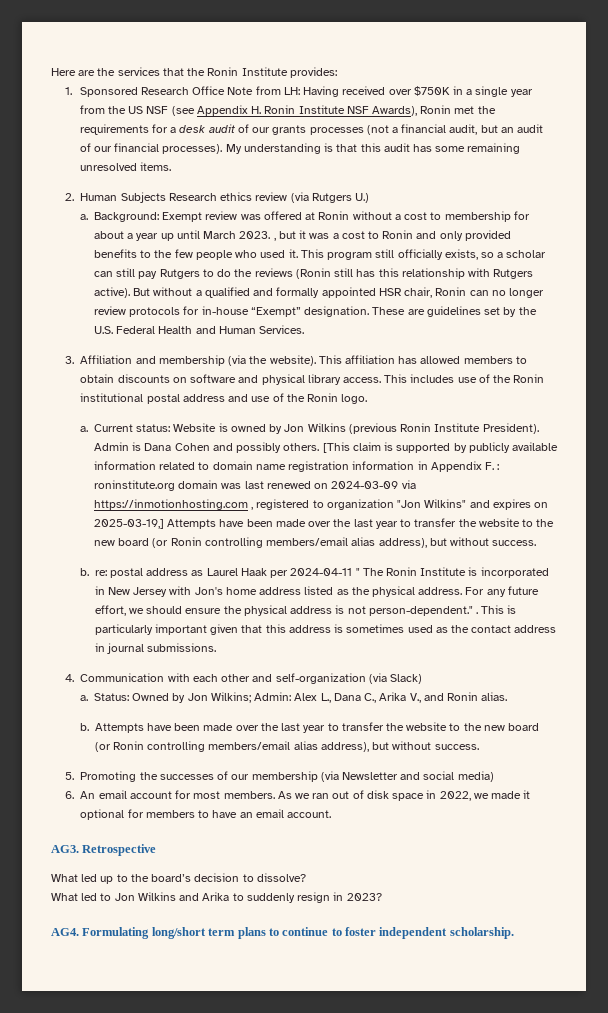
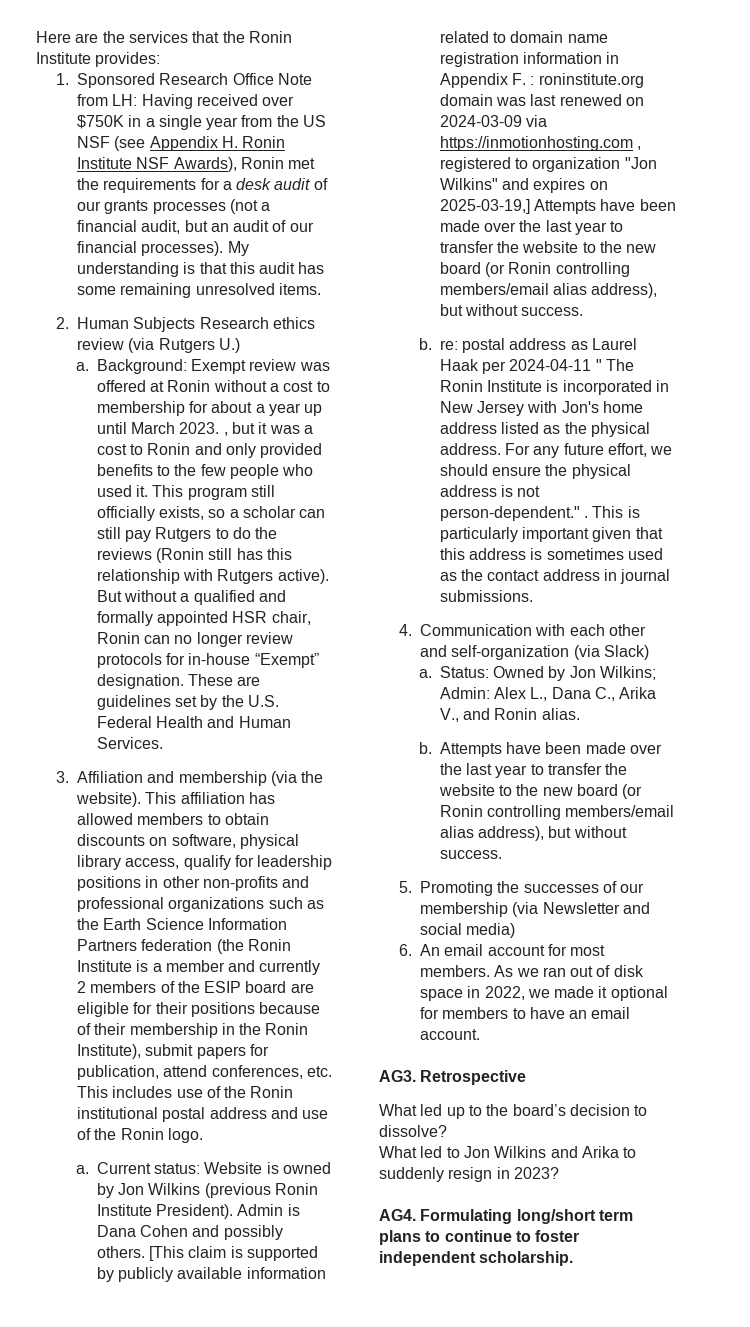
- This affiliation has allowed members to obtain discounts on software and physical library access. This includes use of the Ronin institutional postal address and use of the Ronin logo.
+ This affiliation has allowed members to obtain discounts on software, physical library access, qualify for leadership positions in other non-profits and professional organizations such as the Earth Science Information Partners federation (the Ronin Institute is a member and currently 2 members of the ESIP board are eligible for their positions because of their membership in the Ronin Institute), submit papers for publication, attend conferences, etc. This includes use of the Ronin institutional postal address and use of the Ronin logo.

